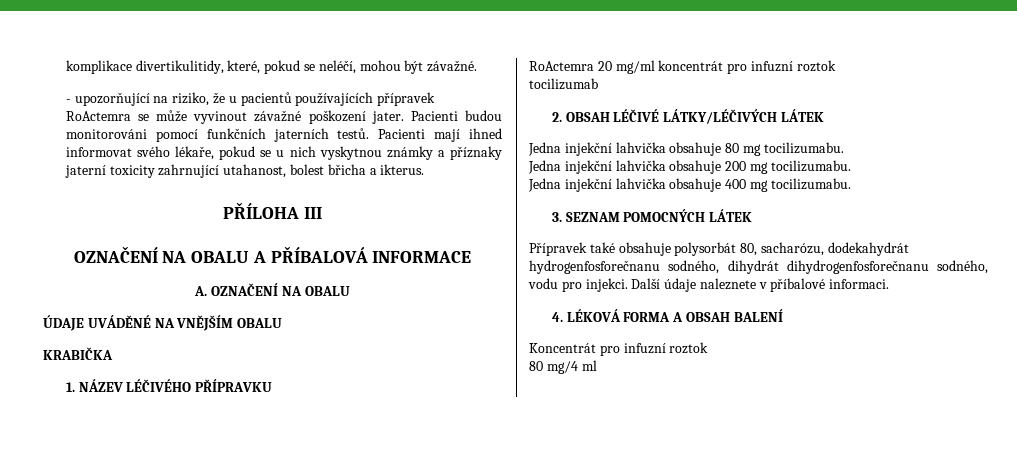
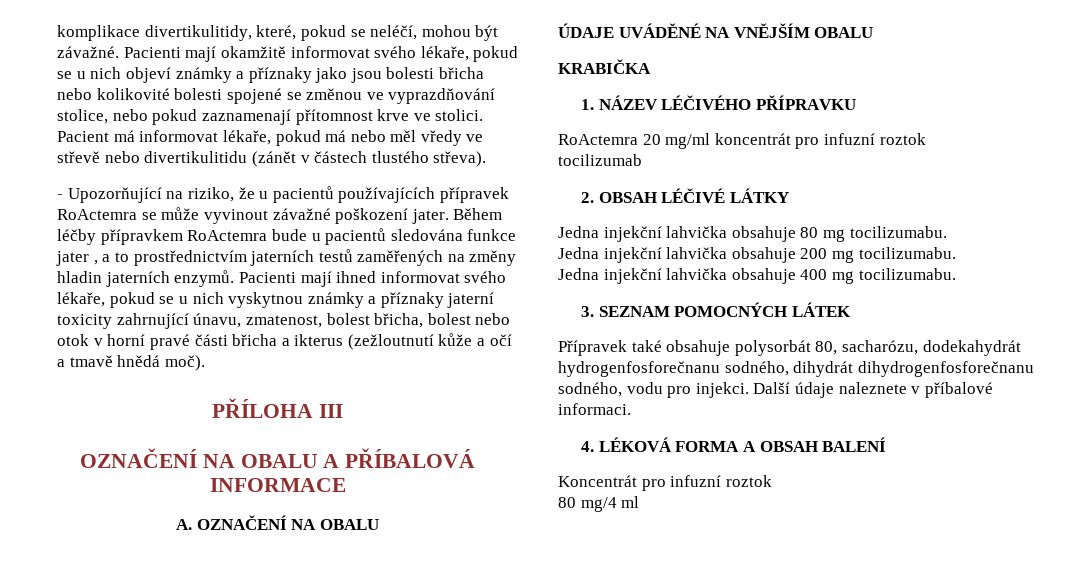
+ Pacienti mají okamžitě informovat svého lékaře, pokud se u nich objeví známky a příznaky jako jsou bolesti břicha nebo kolikovité bolesti spojené se změnou ve vyprazdňování stolice, nebo pokud zaznamenají přítomnost krve ve stolici. Pacient má informovat lékaře, pokud má nebo měl vředy ve střevě nebo divertikulitidu (zánět v částech tlustého střeva).
- - upozorňující na riziko, že u pacientů používajících přípravek RoActemra se může vyvinout závažné poškození jater.
+ - Upozorňující na riziko, že u pacientů používajících přípravek RoActemra se může vyvinout závažné poškození jater.
- Pacienti budou monitorováni pomocí funkčních jaterních testů.
+ Během léčby přípravkem RoActemra bude u pacientů sledována funkce jater , a to prostřednictvím jaterních testů zaměřených na změny hladin jaterních enzymů.
- Pacienti mají ihned informovat svého lékaře, pokud se u nich vyskytnou známky a příznaky jaterní toxicity zahrnující utahanost, bolest břicha a ikterus.
+ Pacienti mají ihned informovat svého lékaře, pokud se u nich vyskytnou známky a příznaky jaterní toxicity zahrnující únavu, zmatenost, bolest břicha, bolest nebo otok v horní pravé části břicha a ikterus (zežloutnutí kůže a očí a tmavě hnědá moč).
- 2. OBSAH LÉČIVÉ LÁTKY/LÉČIVÝCH LÁTEK
+ 2. OBSAH LÉČIVÉ LÁTKY

